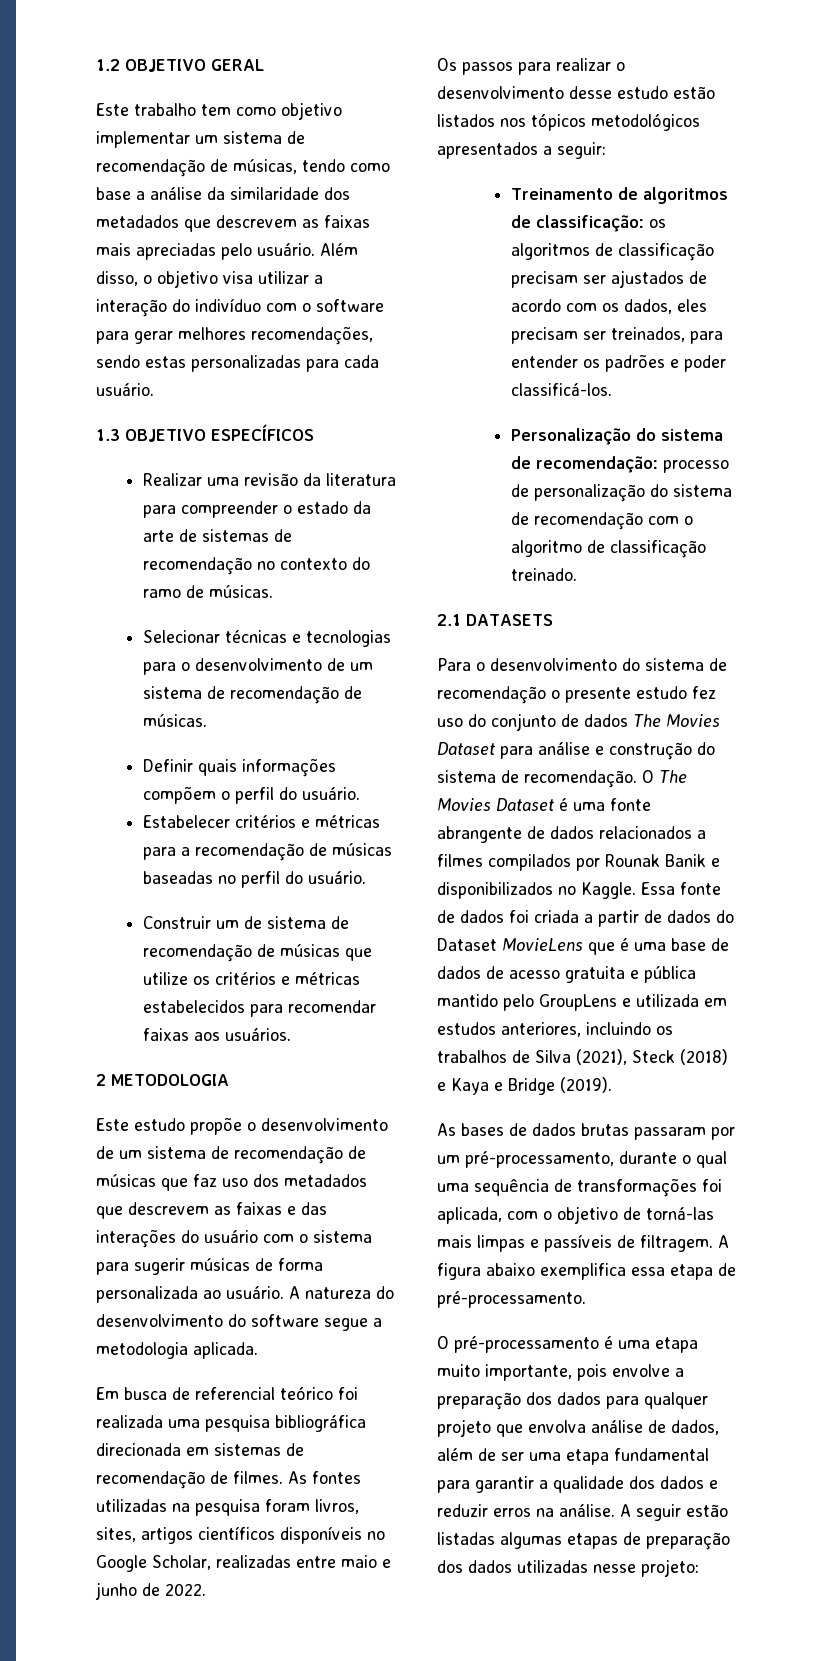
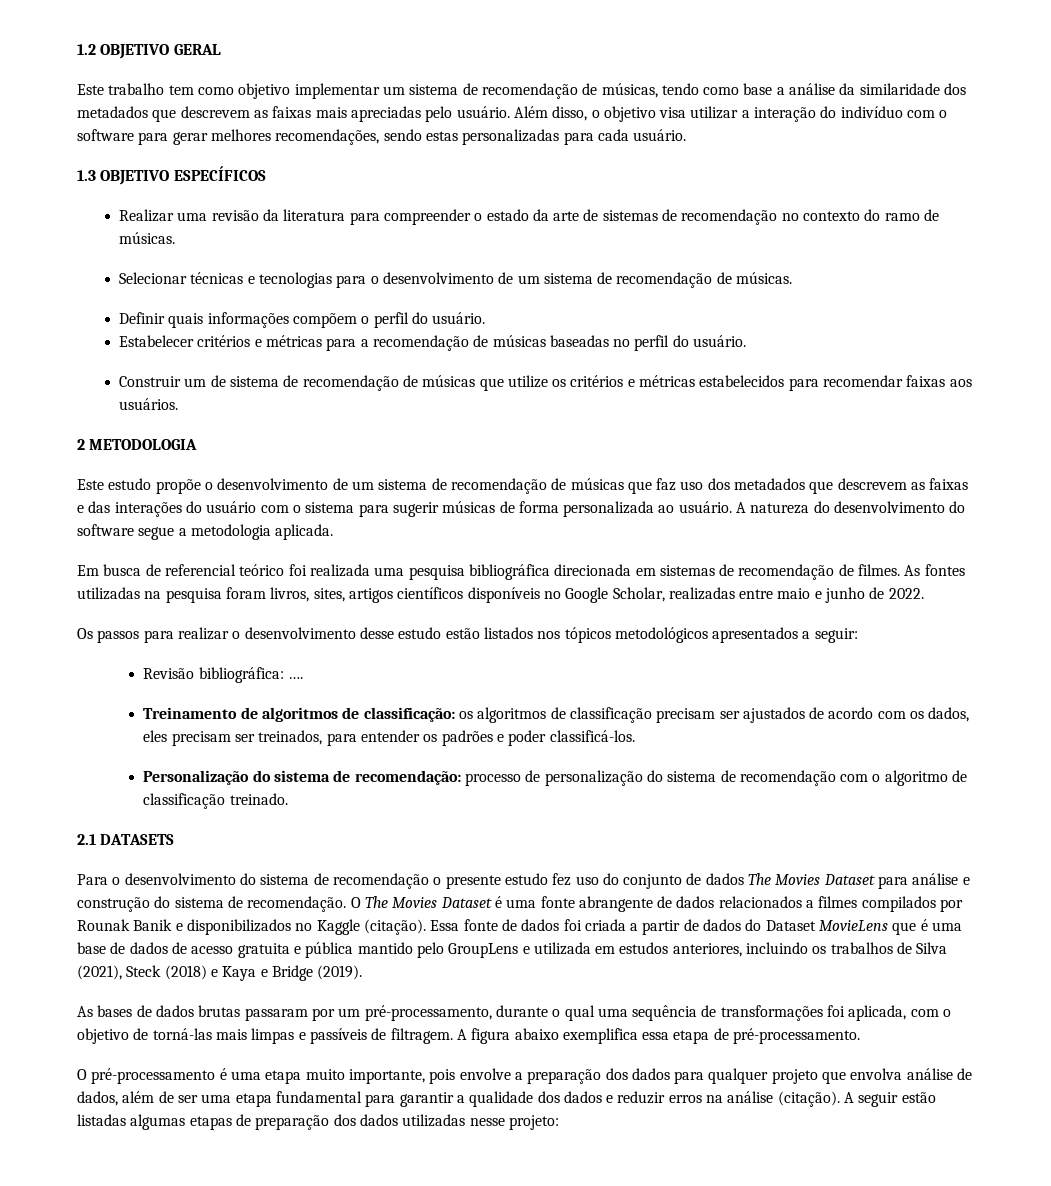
+ Revisão bibliográfica: ….
- O The Movies Dataset é uma fonte abrangente de dados relacionados a filmes compilados por Rounak Banik e disponibilizados no Kaggle.
+ O The Movies Dataset é uma fonte abrangente de dados relacionados a filmes compilados por Rounak Banik e disponibilizados no Kaggle (citação).
- O pré-processamento é uma etapa muito importante, pois envolve a preparação dos dados para qualquer projeto que envolva análise de dados, além de ser uma etapa fundamental para garantir a qualidade dos dados e reduzir erros na análise.
+ O pré-processamento é uma etapa muito importante, pois envolve a preparação dos dados para qualquer projeto que envolva análise de dados, além de ser uma etapa fundamental para garantir a qualidade dos dados e reduzir erros na análise (citação).

